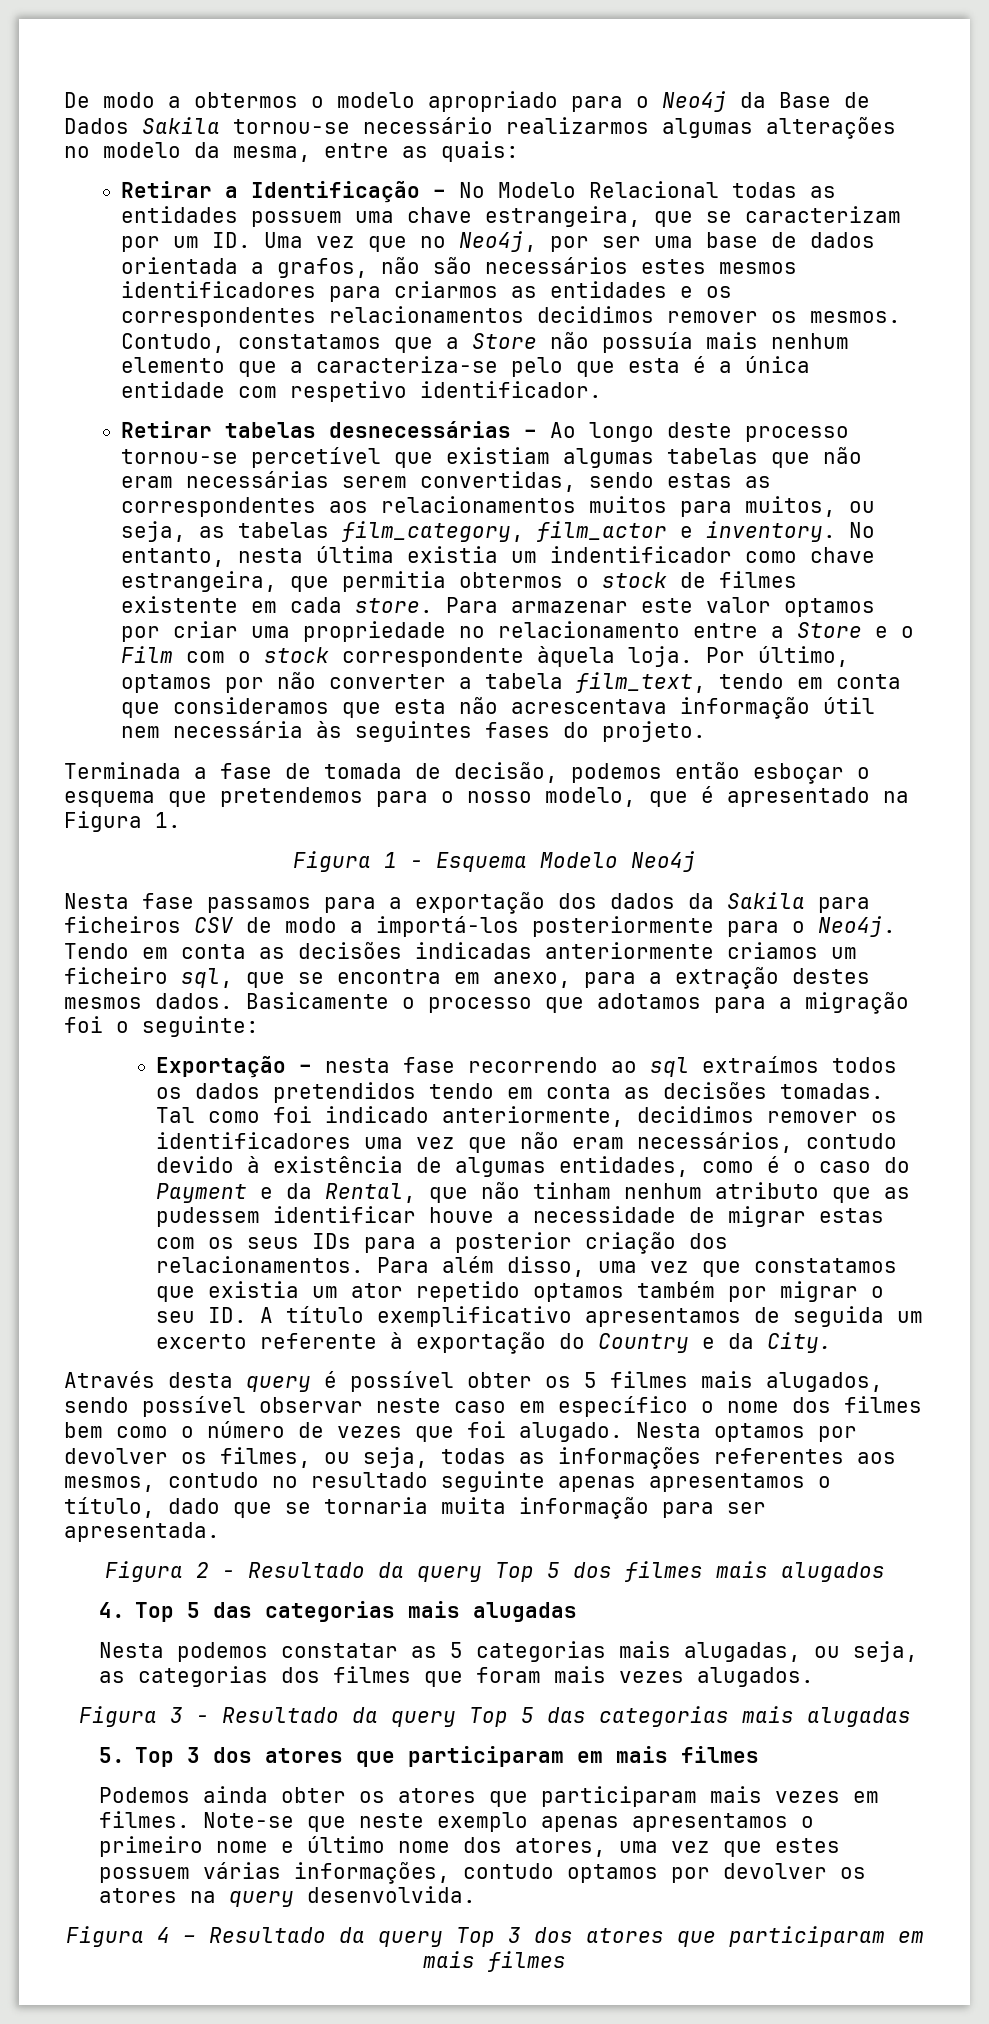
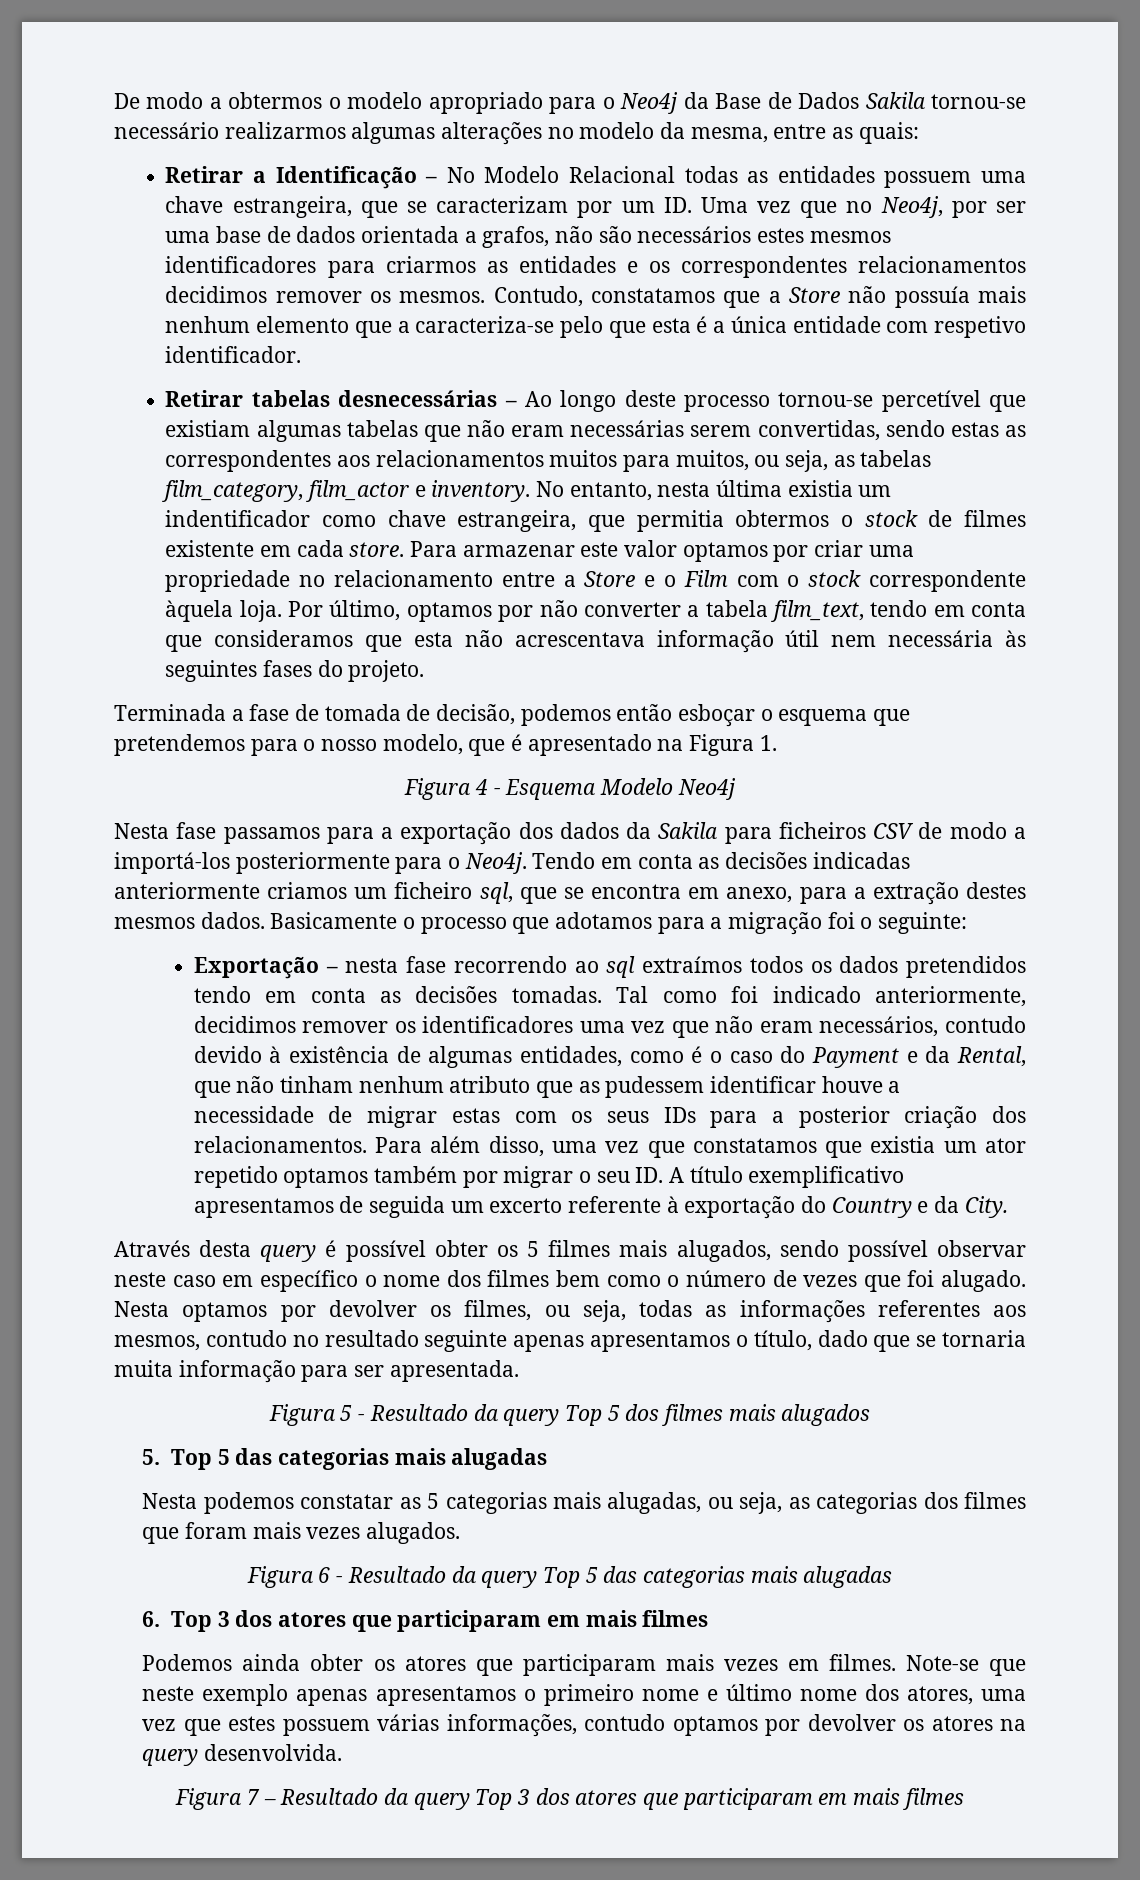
- Figura 1 - Esquema Modelo Neo4j
+ Figura 4 - Esquema Modelo Neo4j
- Figura 2 - Resultado da query Top 5 dos filmes mais alugados
+ Figura 5 - Resultado da query Top 5 dos filmes mais alugados
- 4. Top 5 das categorias mais alugadas
+ 5. Top 5 das categorias mais alugadas
- Figura 3 - Resultado da query Top 5 das categorias mais alugadas
+ Figura 6 - Resultado da query Top 5 das categorias mais alugadas
- 5. Top 3 dos atores que participaram em mais filmes
+ 6. Top 3 dos atores que participaram em mais filmes
- Figura 4 – Resultado da query Top 3 dos atores que participaram em mais filmes
+ Figura 7 – Resultado da query Top 3 dos atores que participaram em mais filmes

